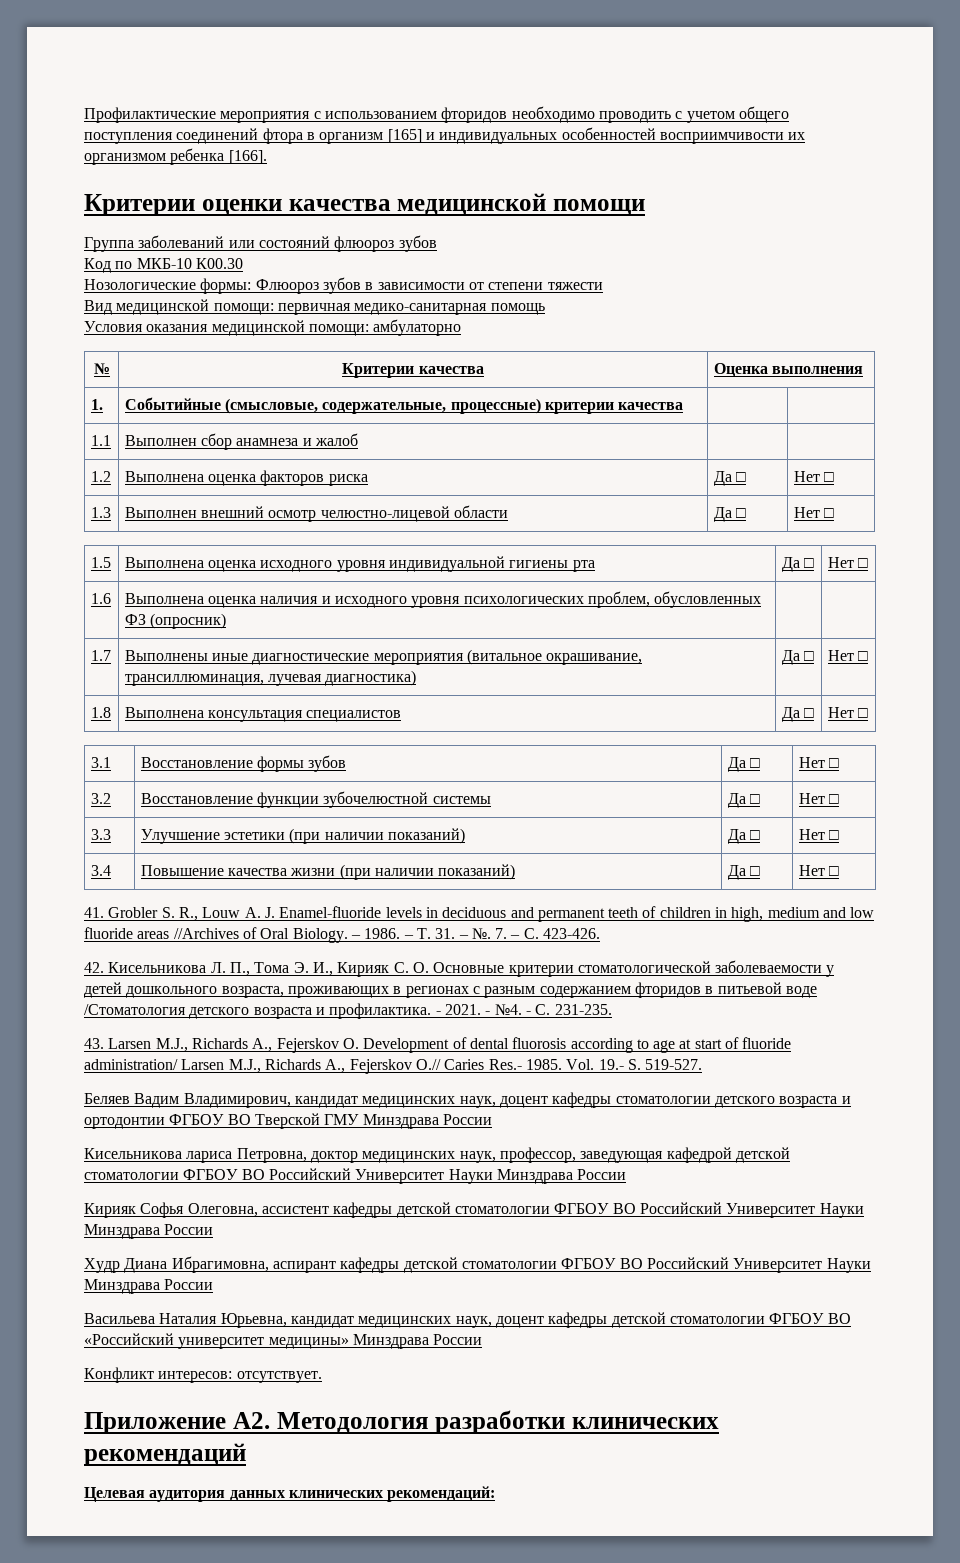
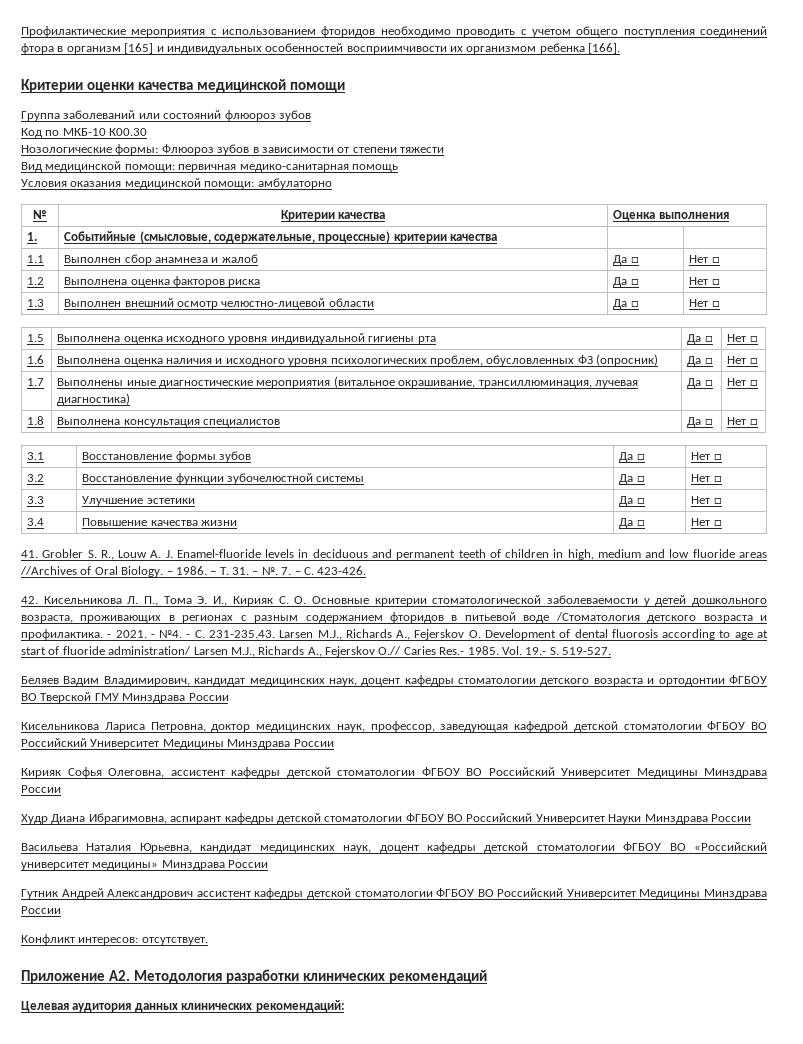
- 1.1 | Выполнен сбор анамнеза и жалоб | |
+ 1.1 | Выполнен сбор анамнеза и жалоб | Да □ | Нет □
- 1.6 | Выполнена оценка наличия и исходного уровня психологических проблем, обусловленных ФЗ (опросник) | |
+ 1.6 | Выполнена оценка наличия и исходного уровня психологических проблем, обусловленных ФЗ (опросник) | Да □ | Нет □
- 3.3 | Улучшение эстетики (при наличии показаний) | Да □ | Нет □
+ 3.3 | Улучшение эстетики | Да □ | Нет □
- 3.4 | Повышение качества жизни (при наличии показаний) | Да □ | Нет □
+ 3.4 | Повышение качества жизни | Да □ | Нет □
- - С. 231-235.
- 43. Larsen M.J., Richards A., Fejerskov O. Development of dental fluorosis according to age at start of fluoride administration/ Larsen M.J., Richards A., Fejerskov O.// Caries Res.- 1985.
+ - С. 231-235.43. Larsen M.J., Richards A., Fejerskov O. Development of dental fluorosis according to age at start of fluoride administration/ Larsen M.J., Richards A., Fejerskov O.// Caries Res.- 1985.
- Кисельникова лариса Петровна, доктор медицинских наук, профессор, заведующая кафедрой детской стоматологии ФГБОУ ВО Российский Университет Науки Минздрава России
+ Кисельникова Лариса Петровна, доктор медицинских наук, профессор, заведующая кафедрой детской стоматологии ФГБОУ ВО Российский Университет Медицины Минздрава России
- Кирияк Софья Олеговна, ассистент кафедры детской стоматологии ФГБОУ ВО Российский Университет Науки Минздрава России
+ Кирияк Софья Олеговна, ассистент кафедры детской стоматологии ФГБОУ ВО Российский Университет Медицины Минздрава России
+ Гутник Андрей Александрович ассистент кафедры детской стоматологии ФГБОУ ВО Российский Университет Медицины Минздрава России

